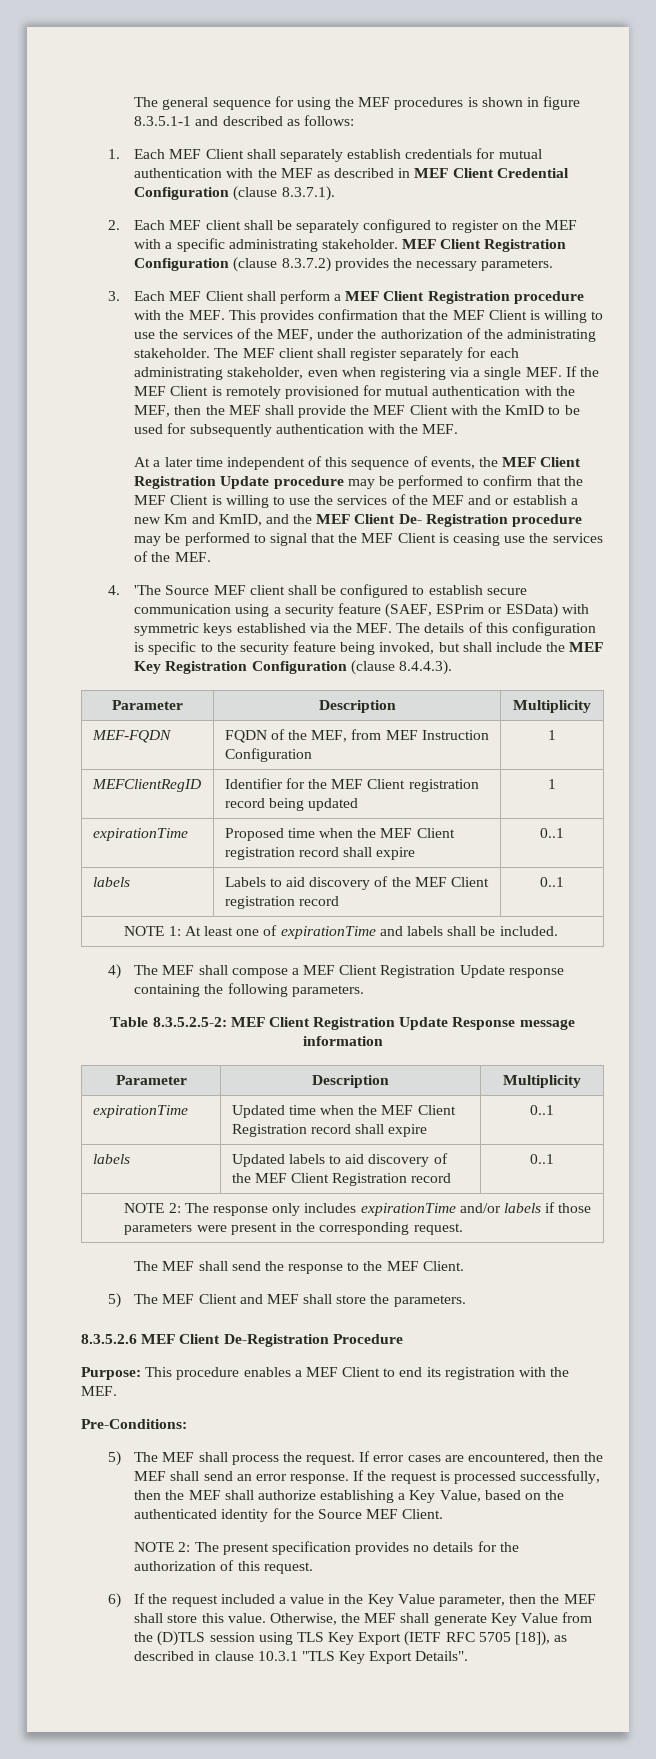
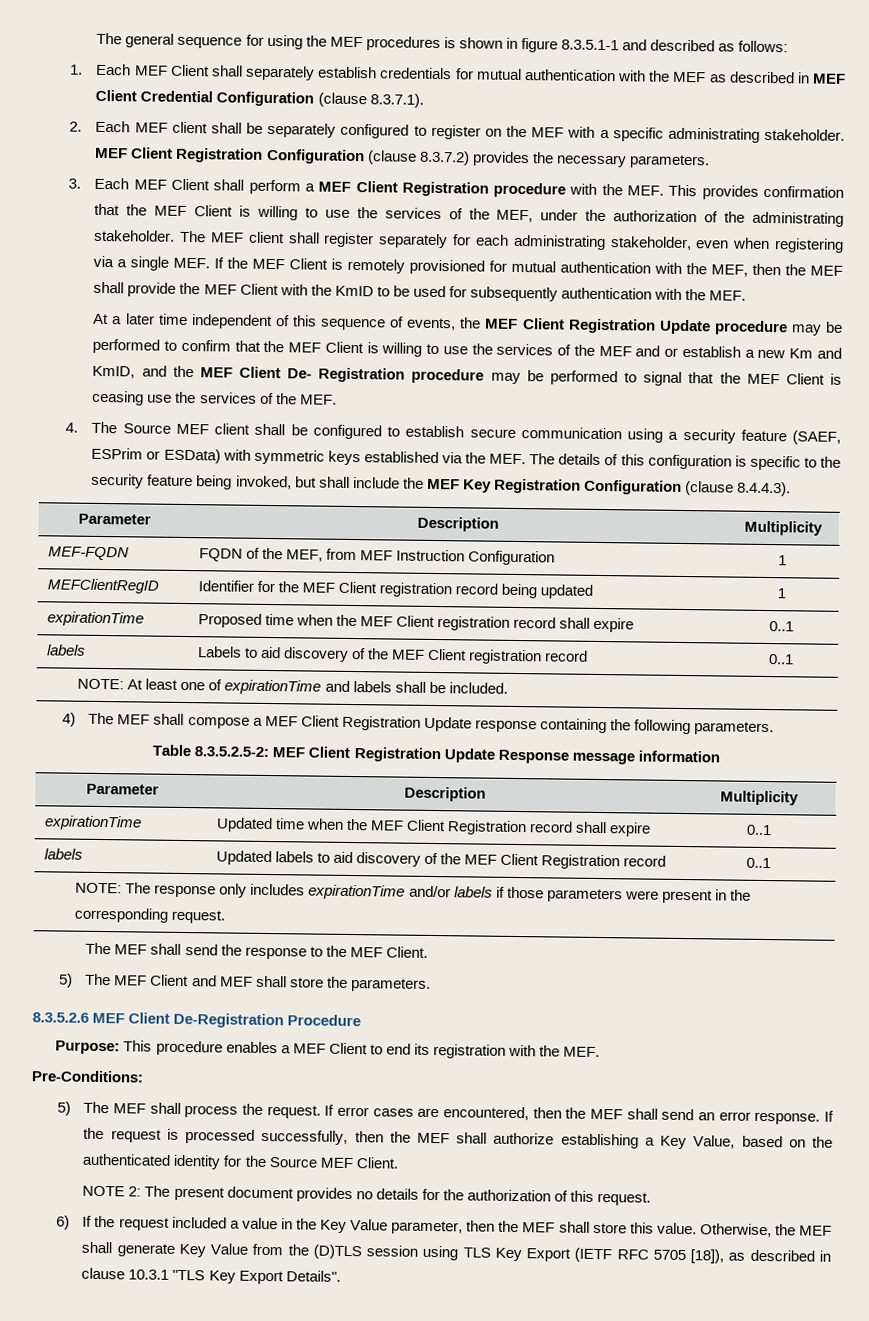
- 4. 'The Source MEF client shall be configured to establish secure communication using a security feature (SAEF, ESPrim or ESData) with symmetric keys established via the MEF. The details of this configuration is specific to the security feature being invoked, but shall include the MEF Key Registration Configuration (clause 8.4.4.3).
+ 4. The Source MEF client shall be configured to establish secure communication using a security feature (SAEF, ESPrim or ESData) with symmetric keys established via the MEF. The details of this configuration is specific to the security feature being invoked, but shall include the MEF Key Registration Configuration (clause 8.4.4.3).
- NOTE 1: At least one of expirationTime and labels shall be included.
+ NOTE: At least one of expirationTime and labels shall be included.
- NOTE 2: The response only includes expirationTime and/or labels if those parameters were present in the corresponding request.
+ NOTE: The response only includes expirationTime and/or labels if those parameters were present in the corresponding request.
- NOTE 2: The present specification provides no details for the authorization of this request.
+ NOTE 2: The present document provides no details for the authorization of this request.

